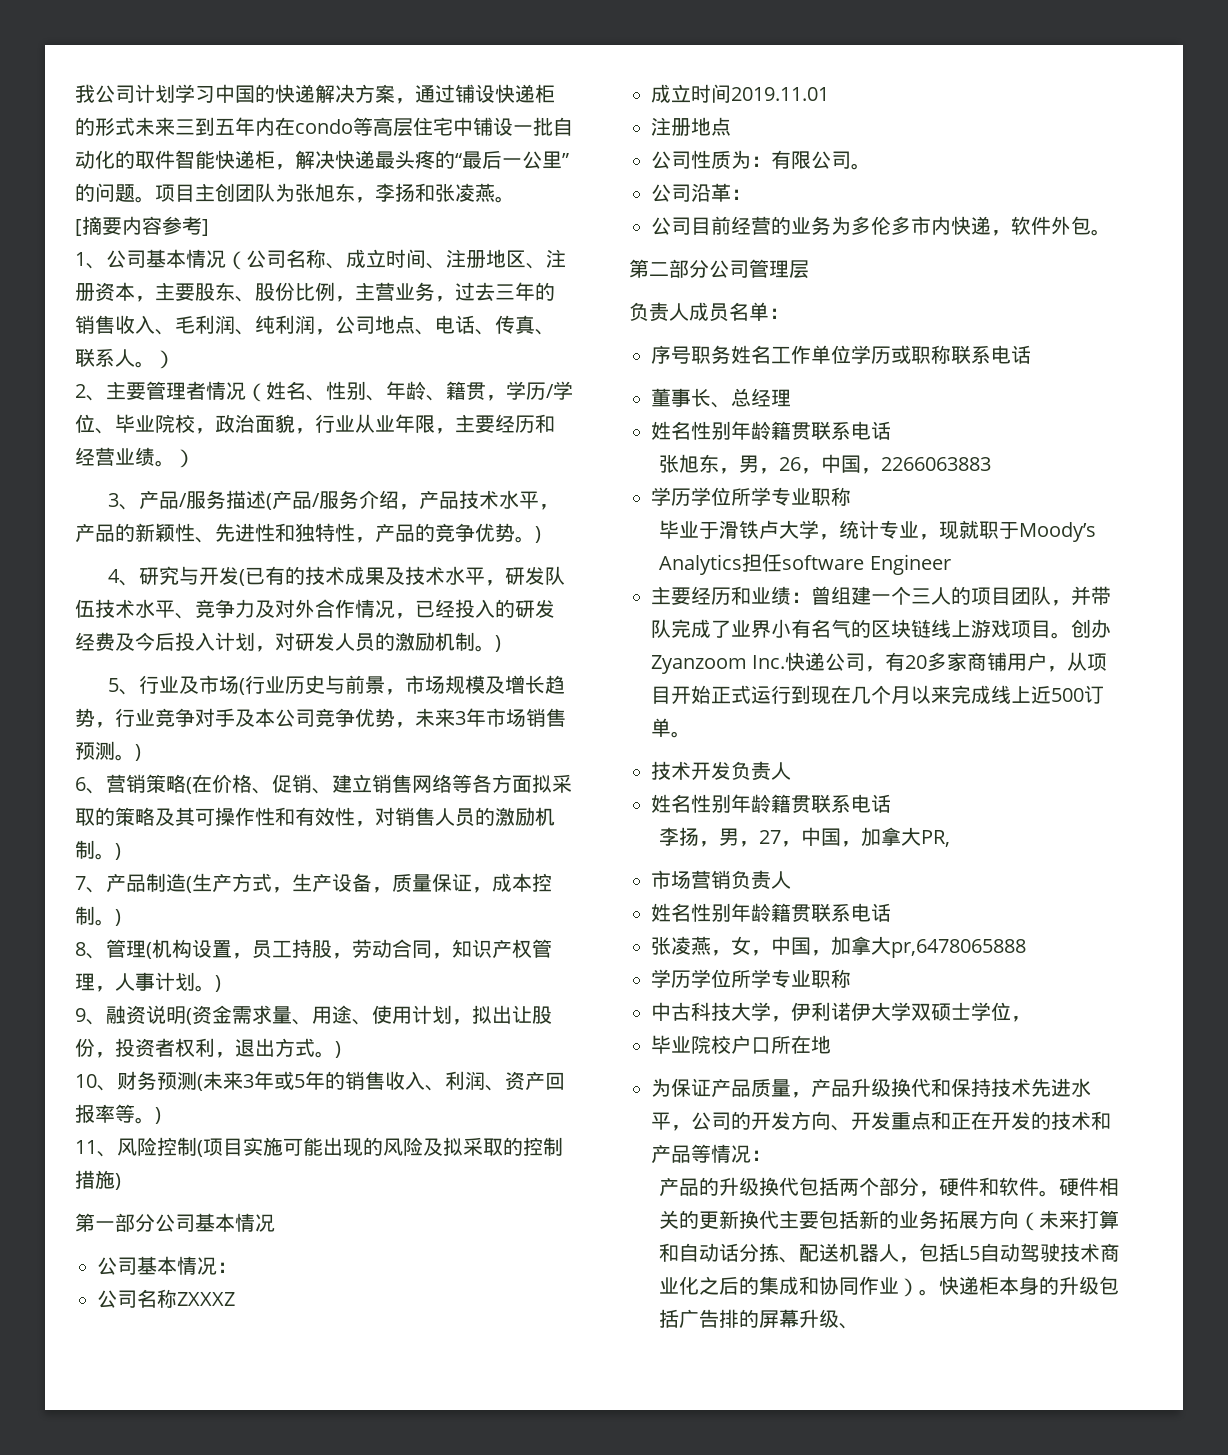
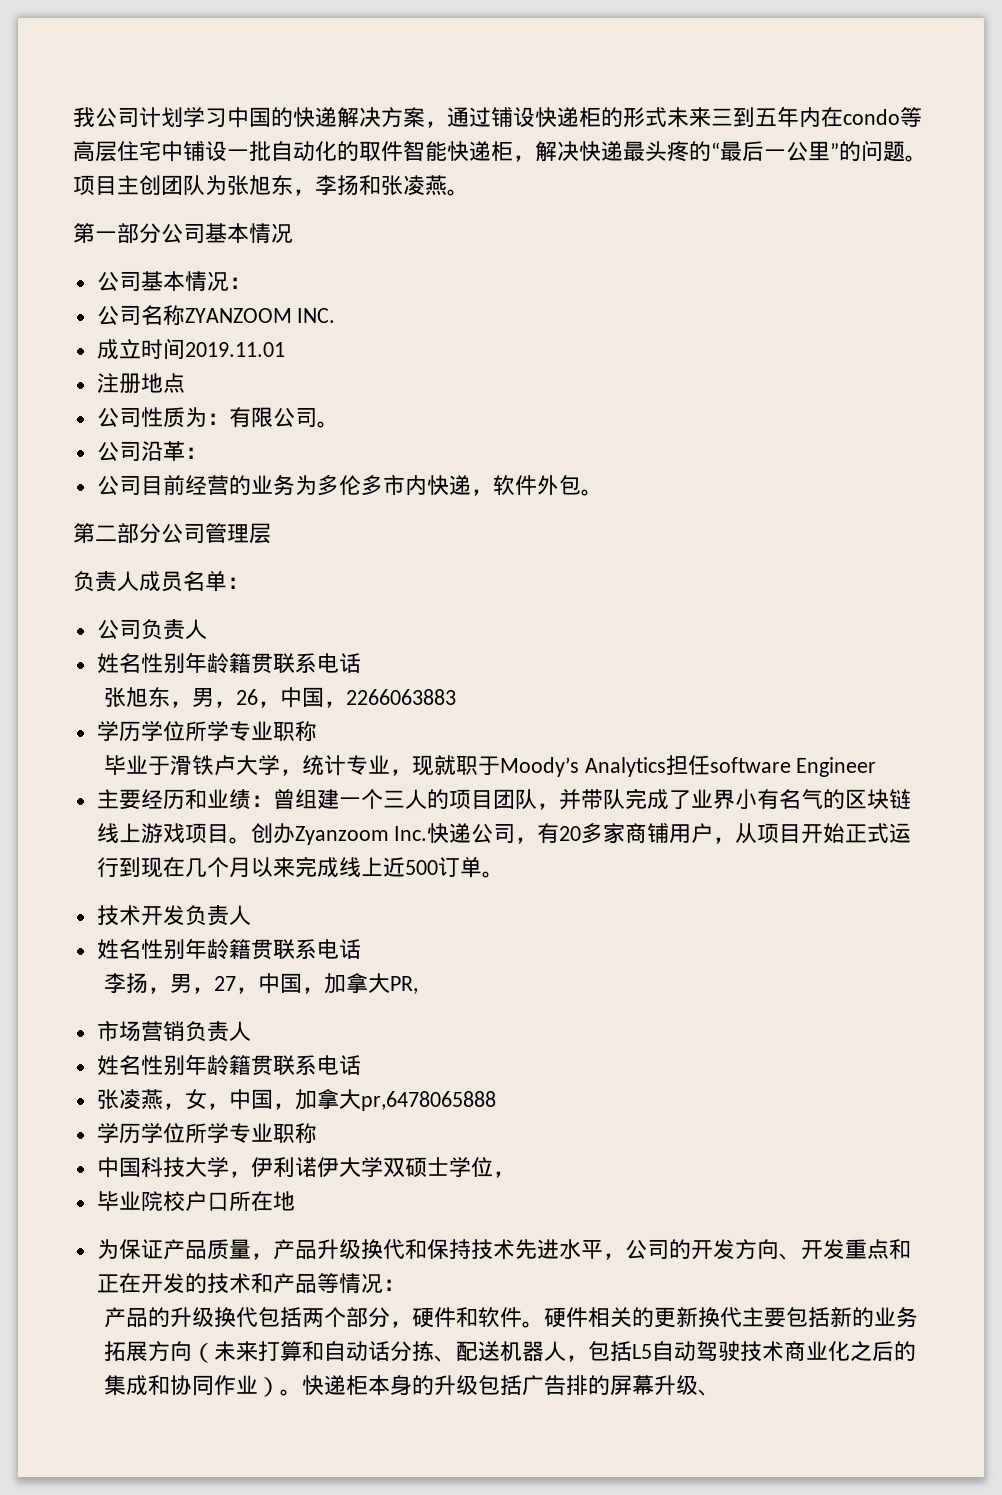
- [摘要内容参考]
- 1、公司基本情况（公司名称、成立时间、注册地区、注册资本，主要股东、股份比例，主营业务，过去三年的销售收入、毛利润、纯利润，公司地点、电话、传真、联系人。）
- 2、主要管理者情况（姓名、性别、年龄、籍贯，学历/学位、毕业院校，政治面貌，行业从业年限，主要经历和经营业绩。）
- 3、产品/服务描述(产品/服务介绍，产品技术水平，产品的新颖性、先进性和独特性，产品的竞争优势。)
- 4、研究与开发(已有的技术成果及技术水平，研发队伍技术水平、竞争力及对外合作情况，已经投入的研发经费及今后投入计划，对研发人员的激励机制。)
- 5、行业及市场(行业历史与前景，市场规模及增长趋势，行业竞争对手及本公司竞争优势，未来3年市场销售预测。)
- 6、营销策略(在价格、促销、建立销售网络等各方面拟采取的策略及其可操作性和有效性，对销售人员的激励机制。)
- 7、产品制造(生产方式，生产设备，质量保证，成本控制。)
- 8、管理(机构设置，员工持股，劳动合同，知识产权管理，人事计划。)
- 9、融资说明(资金需求量、用途、使用计划，拟出让股份，投资者权利，退出方式。)
- 10、财务预测(未来3年或5年的销售收入、利润、资产回报率等。)
- 11、风险控制(项目实施可能出现的风险及拟采取的控制措施)
- 公司名称ZXXXZ
+ 公司名称ZYANZOOM INC.
- 序号职务姓名工作单位学历或职称联系电话
- 董事长、总经理
+ 公司负责人
- 中古科技大学，伊利诺伊大学双硕士学位，
+ 中国科技大学，伊利诺伊大学双硕士学位，

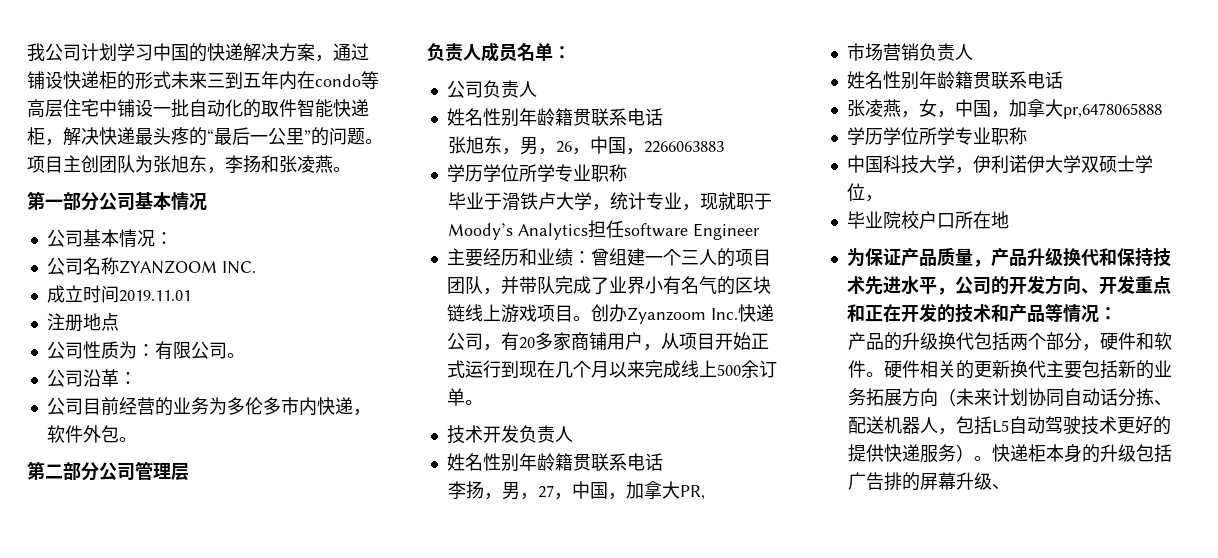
- 创办Zyanzoom Inc.快递公司，有20多家商铺用户，从项目开始正式运行到现在几个月以来完成线上近500订单。
+ 创办Zyanzoom Inc.快递公司，有20多家商铺用户，从项目开始正式运行到现在几个月以来完成线上500余订单。
- 硬件相关的更新换代主要包括新的业务拓展方向（未来打算和自动话分拣、配送机器人，包括L5自动驾驶技术商业化之后的集成和协同作业）。
+ 硬件相关的更新换代主要包括新的业务拓展方向（未来计划协同自动话分拣、配送机器人，包括L5自动驾驶技术更好的提供快递服务）。

